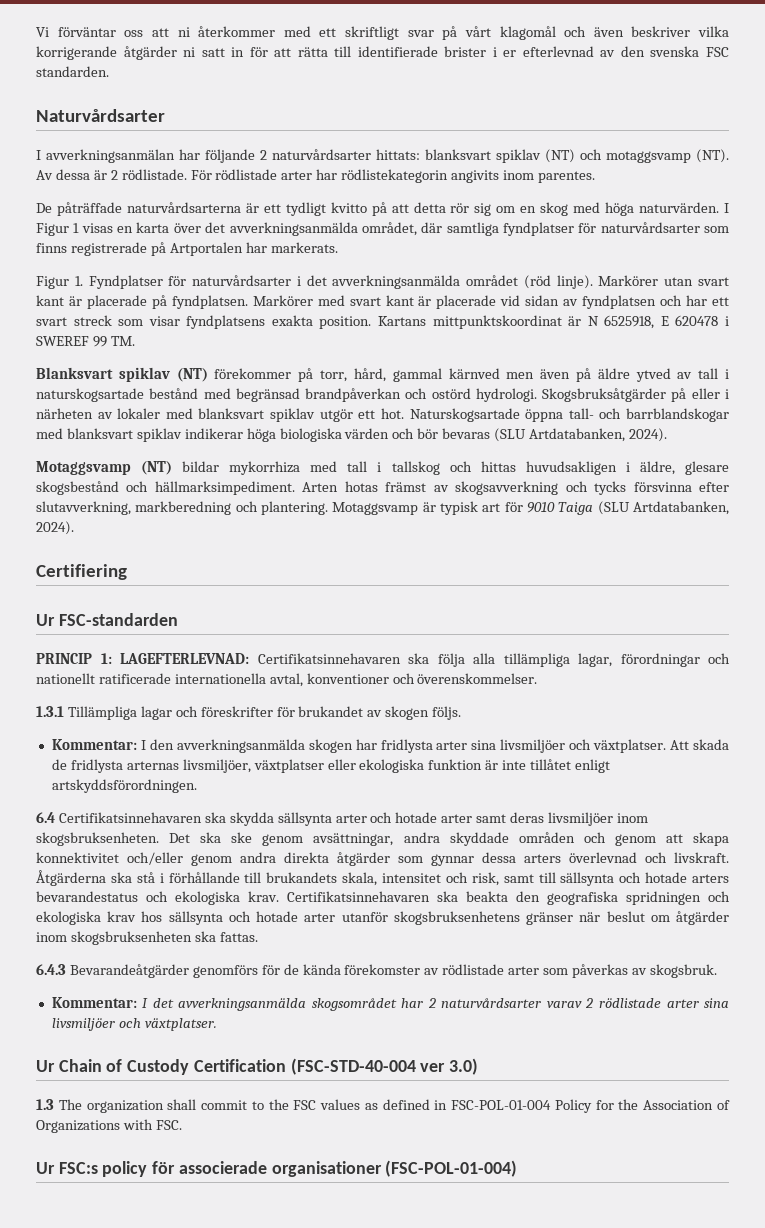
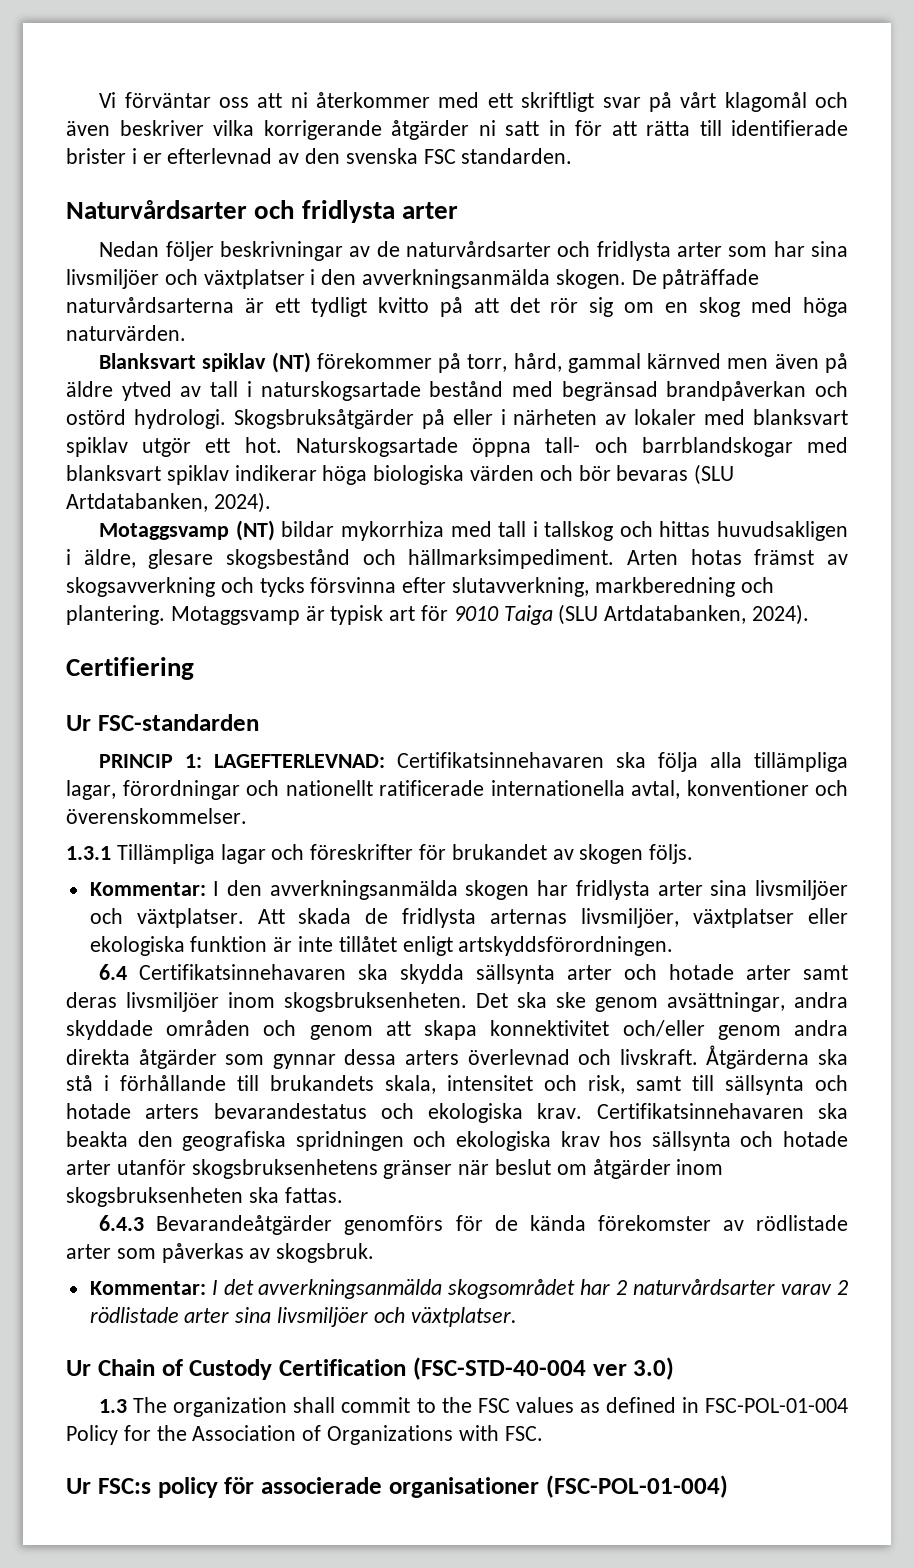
- Naturvårdsarter
- I avverkningsanmälan har följande 2 naturvårdsarter hittats: blanksvart spiklav (NT) och motaggsvamp (NT). Av dessa är 2 rödlistade. För rödlistade arter har rödlistekategorin angivits inom parentes.
- De påträffade naturvårdsarterna är ett tydligt kvitto på att detta rör sig om en skog med höga naturvärden. I Figur 1 visas en karta över det avverkningsanmälda området, där samtliga fyndplatser för naturvårdsarter som finns registrerade på Artportalen har markerats.
- Figur 1. Fyndplatser för naturvårdsarter i det avverkningsanmälda området (röd linje). Markörer utan svart kant är placerade på fyndplatsen. Markörer med svart kant är placerade vid sidan av fyndplatsen och har ett svart streck som visar fyndplatsens exakta position. Kartans mittpunktskoordinat är N 6525918, E 620478 i SWEREF 99 TM.
+ Naturvårdsarter och fridlysta arter
+ Nedan följer beskrivningar av de naturvårdsarter och fridlysta arter som har sina livsmiljöer och växtplatser i den avverkningsanmälda skogen. De påträffade naturvårdsarterna är ett tydligt kvitto på att det rör sig om en skog med höga naturvärden.

